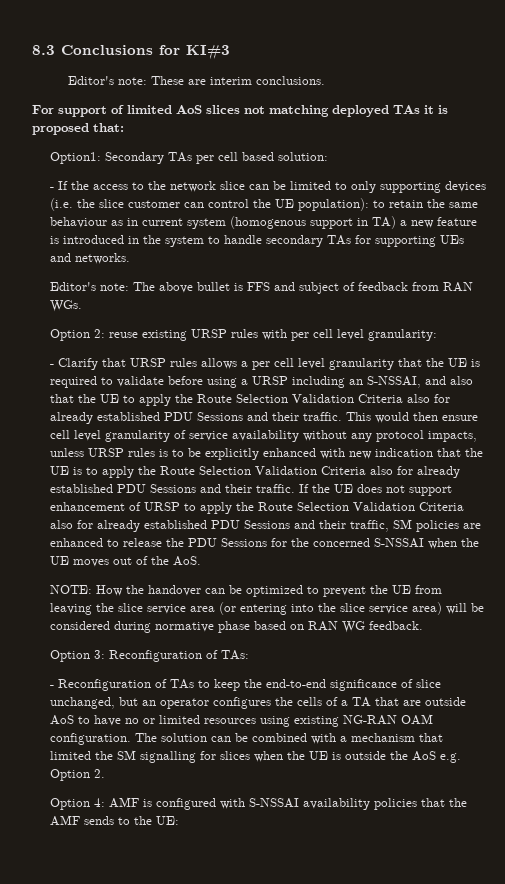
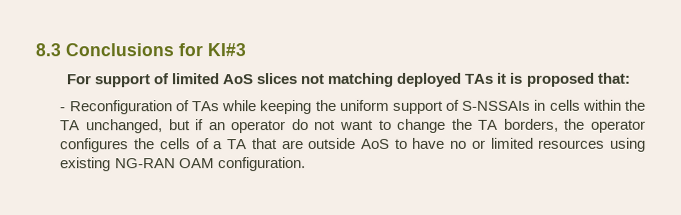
- Editor's note: These are interim conclusions.
- Option1: Secondary TAs per cell based solution:
- - If the access to the network slice can be limited to only supporting devices (i.e. the slice customer can control the UE population): to retain the same behaviour as in current system (homogenous support in TA) a new feature is introduced in the system to handle secondary TAs for supporting UEs and networks.
- Editor's note: The above bullet is FFS and subject of feedback from RAN WGs.
- Option 2: reuse existing URSP rules with per cell level granularity:
- - Clarify that URSP rules allows a per cell level granularity that the UE is required to validate before using a URSP including an S-NSSAI, and also that the UE to apply the Route Selection Validation Criteria also for already established PDU Sessions and their traffic. This would then ensure cell level granularity of service availability without any protocol impacts, unless URSP rules is to be explicitly enhanced with new indication that the UE is to apply the Route Selection Validation Criteria also for already established PDU Sessions and their traffic. If the UE does not support enhancement of URSP to apply the Route Selection Validation Criteria also for already established PDU Sessions and their traffic, SM policies are enhanced to release the PDU Sessions for the concerned S-NSSAI when the UE moves out of the AoS.
- NOTE: How the handover can be optimized to prevent the UE from leaving the slice service area (or entering into the slice service area) will be considered during normative phase based on RAN WG feedback.
- Option 3: Reconfiguration of TAs:
- - Reconfiguration of TAs to keep the end-to-end significance of slice unchanged, but an operator configures the cells of a TA that are outside AoS to have no or limited resources using existing NG-RAN OAM configuration. The solution can be combined with a mechanism that limited the SM signalling for slices when the UE is outside the AoS e.g. Option 2.
- Option 4: AMF is configured with S-NSSAI availability policies that the AMF sends to the UE:
+ - Reconfiguration of TAs while keeping the uniform support of S-NSSAIs in cells within the TA unchanged, but if an operator do not want to change the TA borders, the operator configures the cells of a TA that are outside AoS to have no or limited resources using existing NG-RAN OAM configuration.

